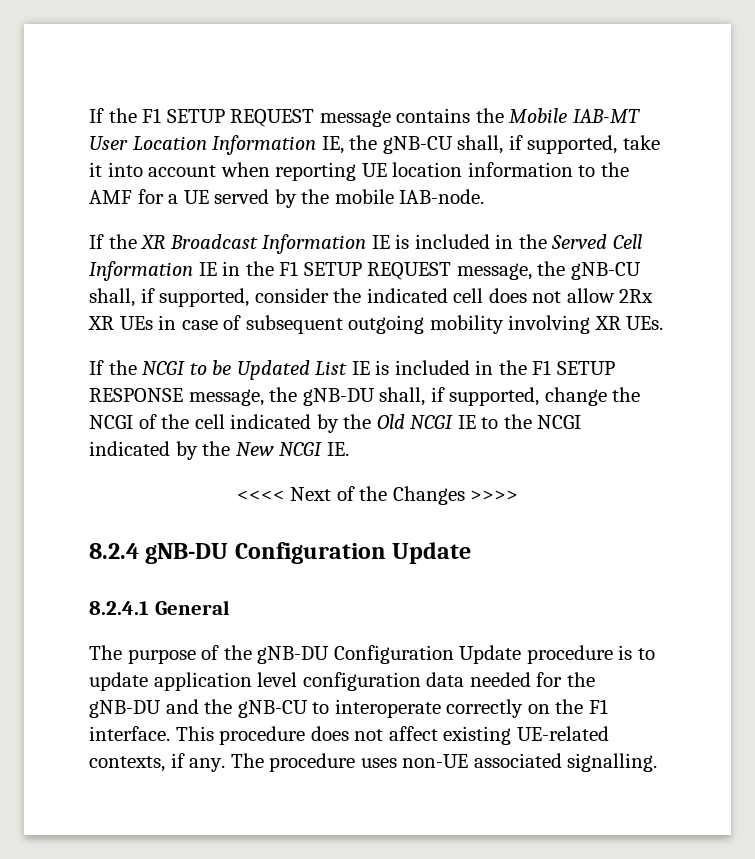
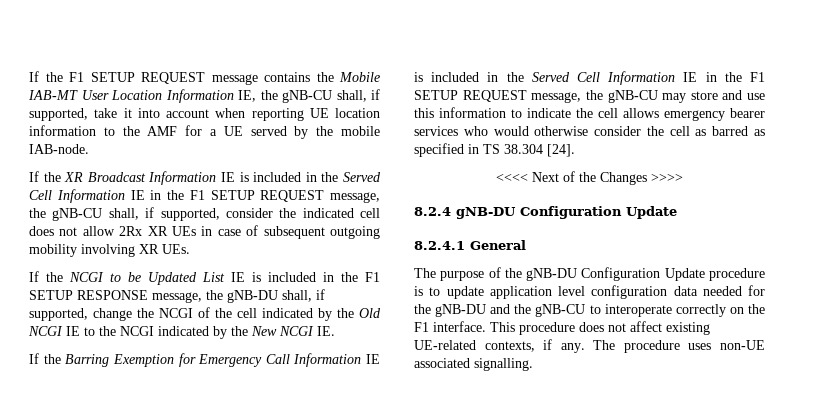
+ If the Barring Exemption for Emergency Call Information IE is included in the Served Cell Information IE in the F1 SETUP REQUEST message, the gNB-CU may store and use this information to indicate the cell allows emergency bearer services who would otherwise consider the cell as barred as specified in TS 38.304 [24].

